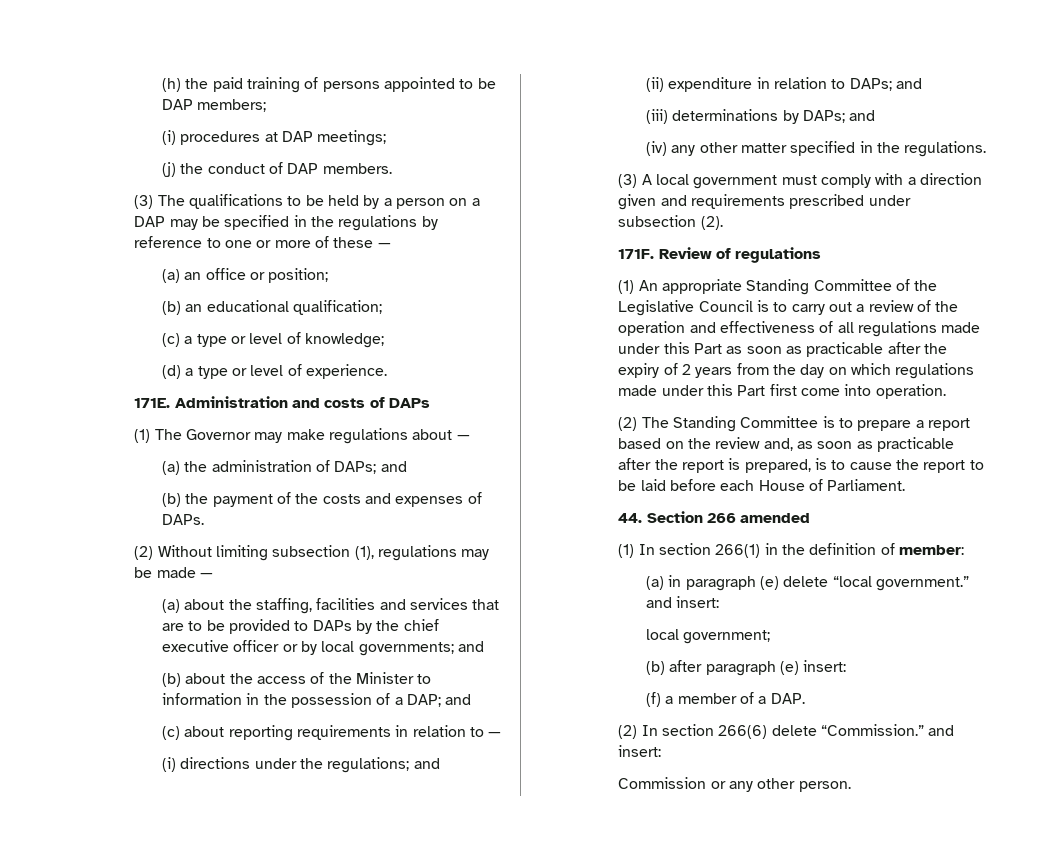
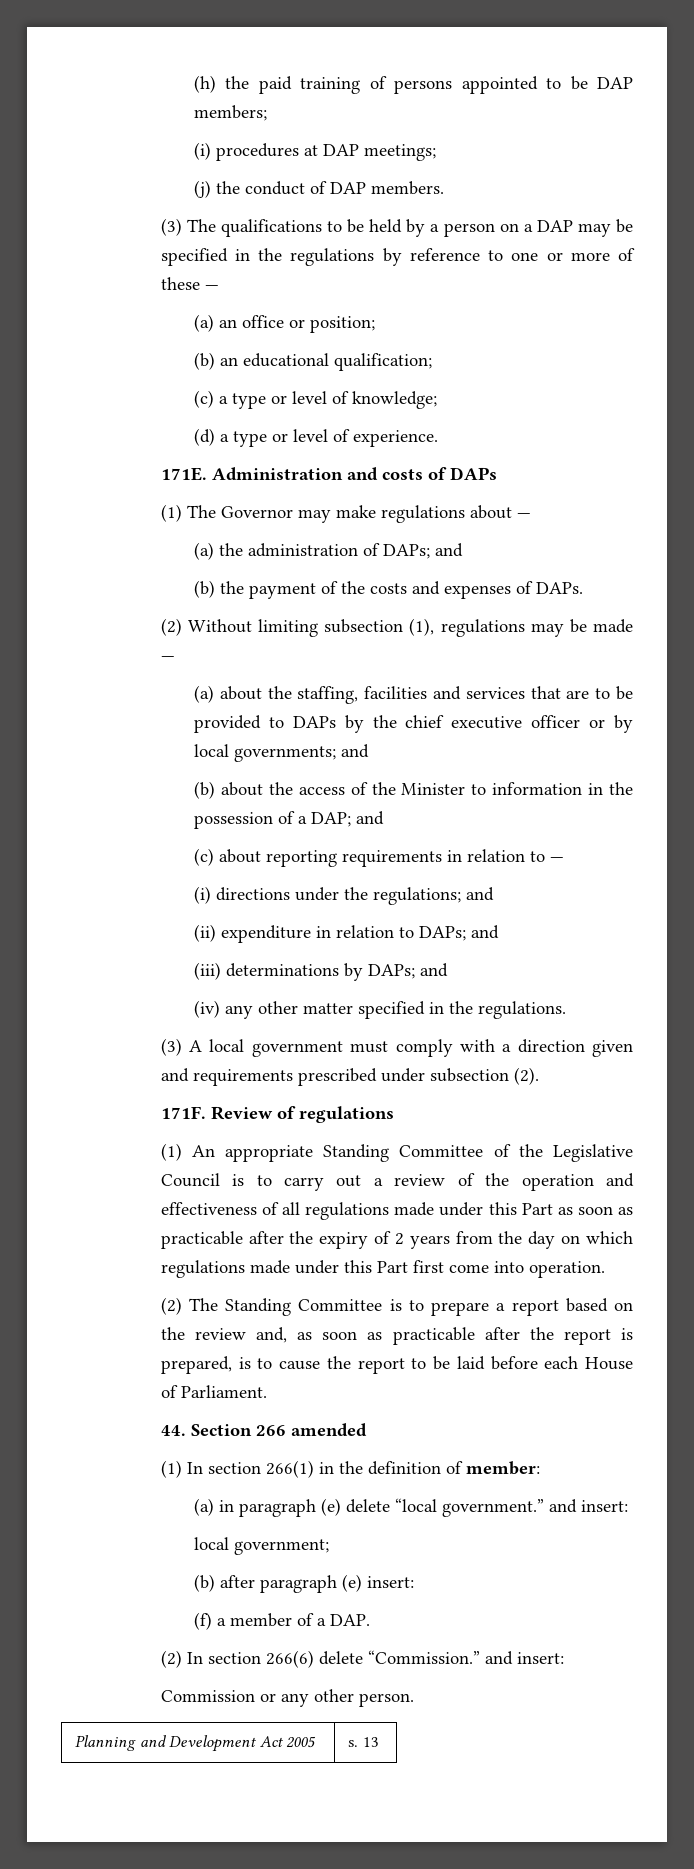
+ Planning and Development Act 2005 | s. 13

